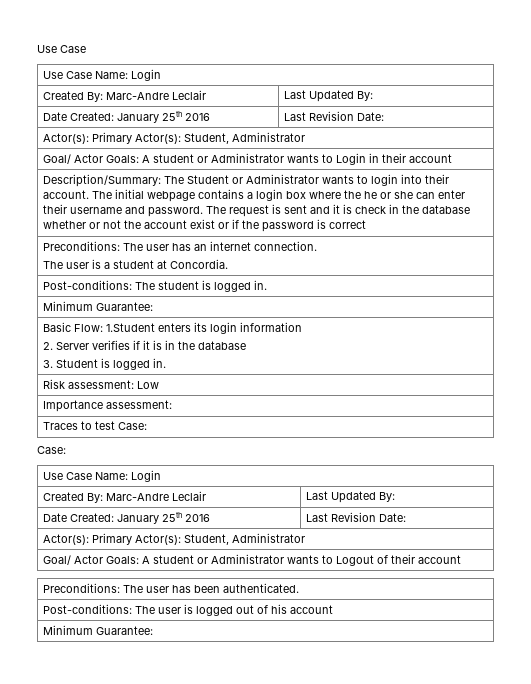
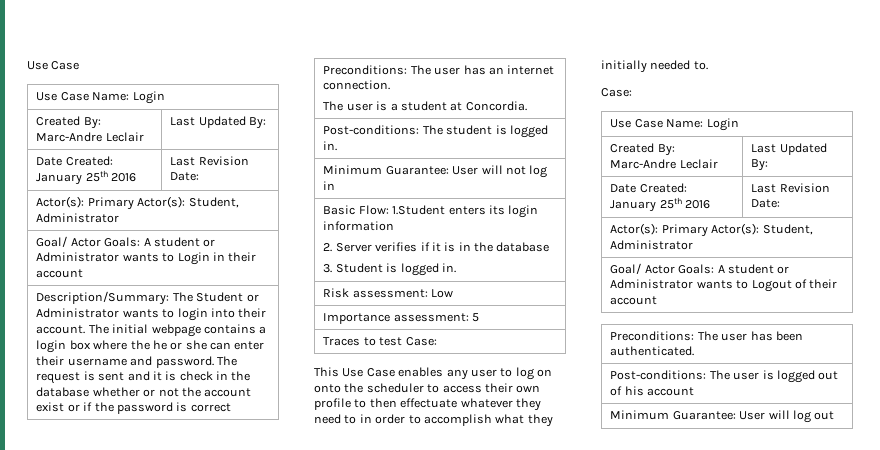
  Post-conditions: The student is logged in.
- Minimum Guarantee:
+ Minimum Guarantee: User will not log in
- Importance assessment:
+ Importance assessment: 5
+ This Use Case enables any user to log on onto the scheduler to access their own profile to then effectuate whatever they need to in order to accomplish what they initially needed to.
  Post-conditions: The user is logged out of his account
- Minimum Guarantee:
+ Minimum Guarantee: User will log out

